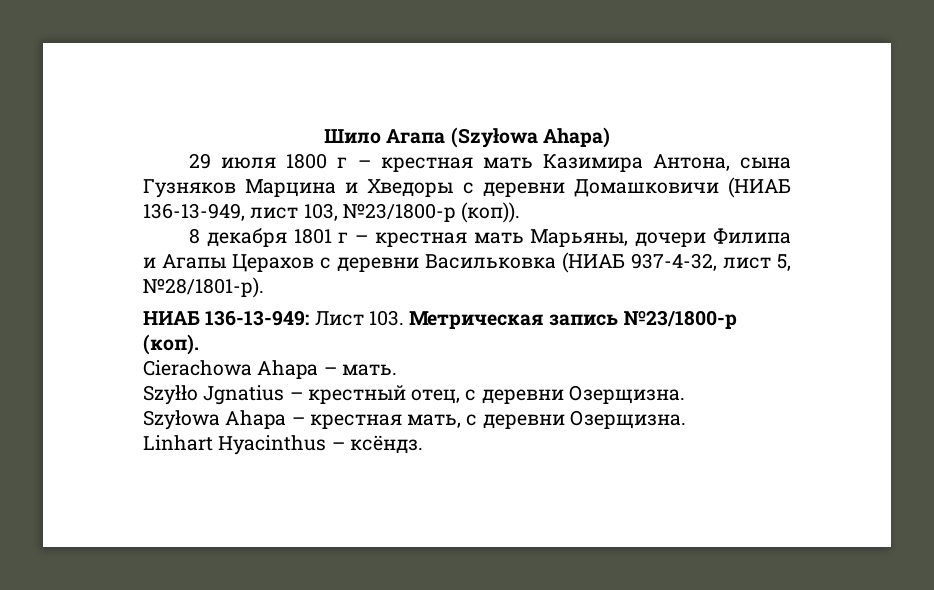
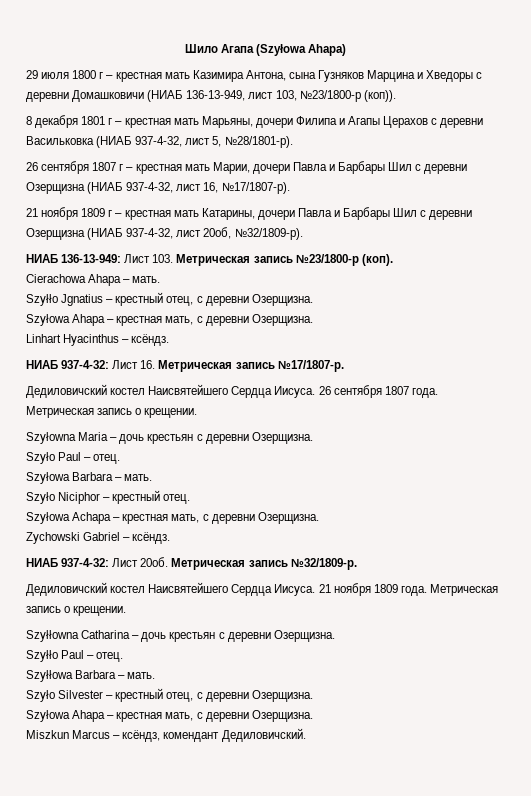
+ 26 сентября 1807 г – крестная мать Марии, дочери Павла и Барбары Шил с деревни Озерщизна (НИАБ 937-4-32, лист 16, №17/1807-р).
+ 21 ноября 1809 г – крестная мать Катарины, дочери Павла и Барбары Шил с деревни Озерщизна (НИАБ 937-4-32, лист 20об, №32/1809-р).
+ НИАБ 937-4-32: Лист 16. Метрическая запись №17/1807-р.
+ Дедиловичский костел Наисвятейшего Сердца Иисуса. 26 сентября 1807 года. Метрическая запись о крещении.
+ Szyłowna Maria – дочь крестьян с деревни Озерщизна.
+ Szyło Paul – отец.
+ Szyłowa Barbara – мать.
+ Szyło Niciphor – крестный отец.
+ Szyłowa Achapa – крестная мать, с деревни Озерщизна.
+ Zychowski Gabriel – ксёндз.
+ НИАБ 937-4-32: Лист 20об. Метрическая запись №32/1809-р.
+ Дедиловичский костел Наисвятейшего Сердца Иисуса. 21 ноября 1809 года. Метрическая запись о крещении.
+ Szyłłowna Catharina – дочь крестьян с деревни Озерщизна.
+ Szyłło Paul – отец.
+ Szyłłowa Barbara – мать.
+ Szyło Silvester – крестный отец, с деревни Озерщизна.
+ Szyłowa Ahapa – крестная мать, с деревни Озерщизна.
+ Miszkun Marcus – ксёндз, комендант Дедиловичский.

